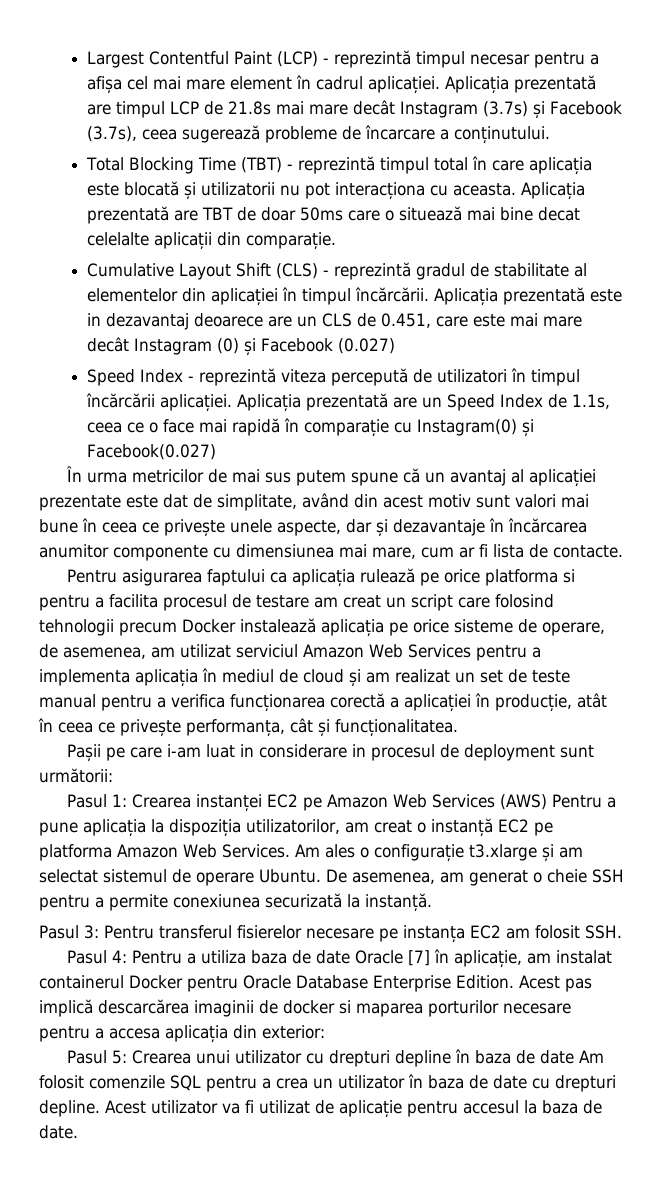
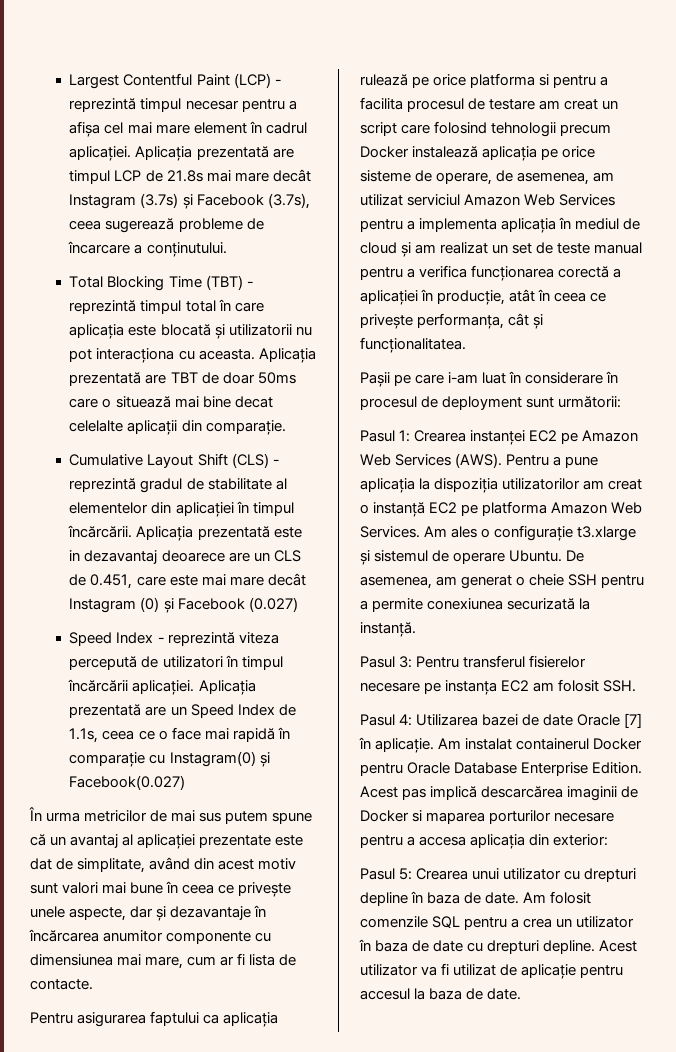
- Pașii pe care i-am luat in considerare in procesul de deployment sunt următorii:
+ Pașii pe care i-am luat în considerare în procesul de deployment sunt următorii:
- Pasul 1: Crearea instanței EC2 pe Amazon Web Services (AWS) Pentru a pune aplicația la dispoziția utilizatorilor, am creat o instanță EC2 pe platforma Amazon Web Services.
+ Pasul 1: Crearea instanței EC2 pe Amazon Web Services (AWS). Pentru a pune aplicația la dispoziția utilizatorilor am creat o instanță EC2 pe platforma Amazon Web Services.
- Am ales o configurație t3.xlarge și am selectat sistemul de operare Ubuntu.
+ Am ales o configurație t3.xlarge și sistemul de operare Ubuntu.
- Pasul 4: Pentru a utiliza baza de date Oracle [7] în aplicație, am instalat containerul Docker pentru Oracle Database Enterprise Edition.
+ Pasul 4: Utilizarea bazei de date Oracle [7] în aplicație. Am instalat containerul Docker pentru Oracle Database Enterprise Edition.
- Acest pas implică descarcărea imaginii de docker si maparea porturilor necesare pentru a accesa aplicația din exterior:
+ Acest pas implică descarcărea imaginii de Docker si maparea porturilor necesare pentru a accesa aplicația din exterior:
- Pasul 5: Crearea unui utilizator cu drepturi depline în baza de date Am folosit comenzile SQL pentru a crea un utilizator în baza de date cu drepturi depline.
+ Pasul 5: Crearea unui utilizator cu drepturi depline în baza de date. Am folosit comenzile SQL pentru a crea un utilizator în baza de date cu drepturi depline.

